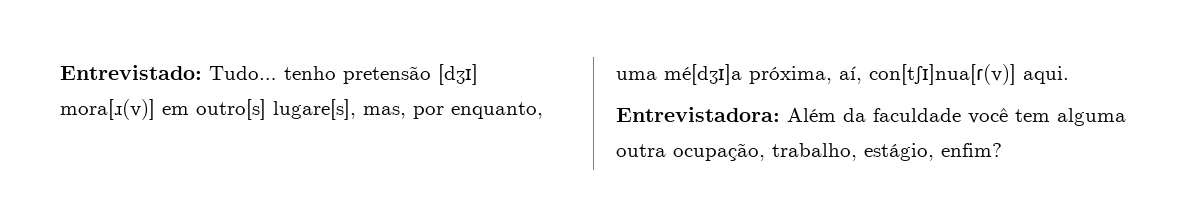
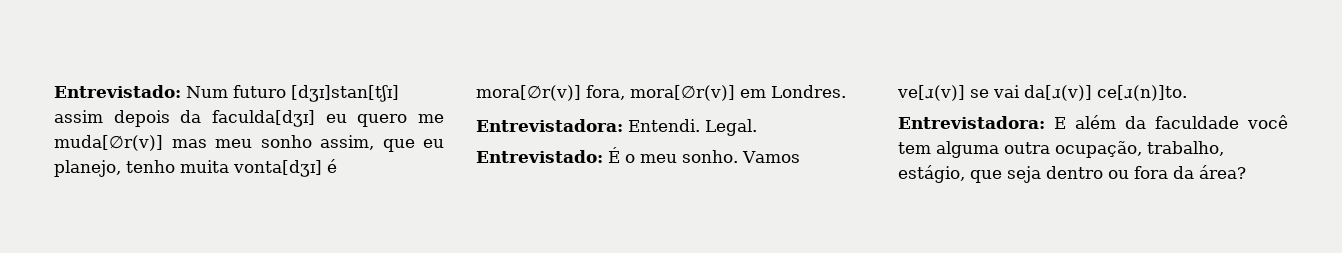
- Entrevistado: Tudo… tenho pretensão [dʒɪ] mora[ɹ(v)] em outro[s] lugare[s], mas, por enquanto, uma mé[dʒɪ]a próxima, aí, con[tʃɪ]nua[ɾ(v)] aqui.
- Entrevistadora: Além da faculdade você tem alguma outra ocupação, trabalho, estágio, enfim?
+ Entrevistado: Num futuro [dʒɪ]stan[tʃɪ] assim depois da faculda[dʒɪ] eu quero me muda[∅r(v)] mas meu sonho assim, que eu planejo, tenho muita vonta[dʒɪ] é mora[∅r(v)] fora, mora[∅r(v)] em Londres.
+ Entrevistadora: Entendi. Legal.
+ Entrevistado: É o meu sonho. Vamos ve[ɹ(v)] se vai da[ɹ(v)] ce[ɹ(n)]to.
+ Entrevistadora: E além da faculdade você tem alguma outra ocupação, trabalho, estágio, que seja dentro ou fora da área?

